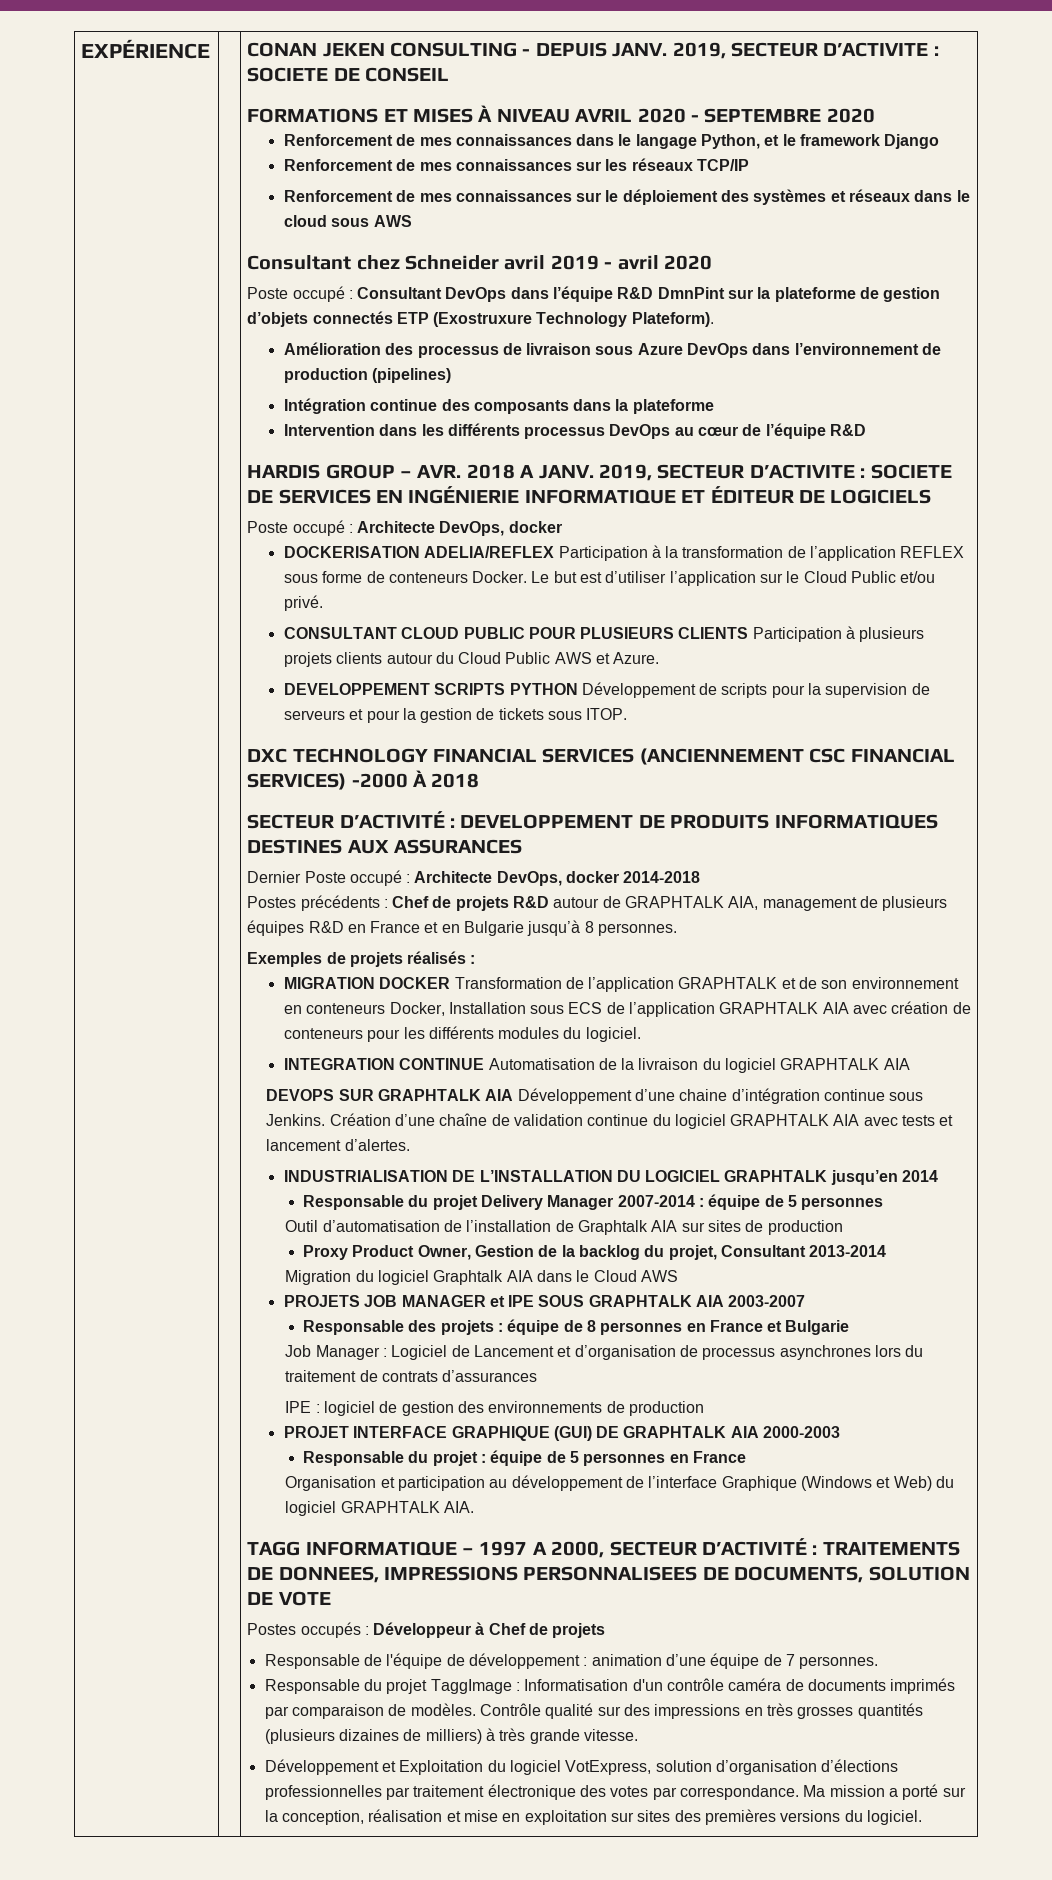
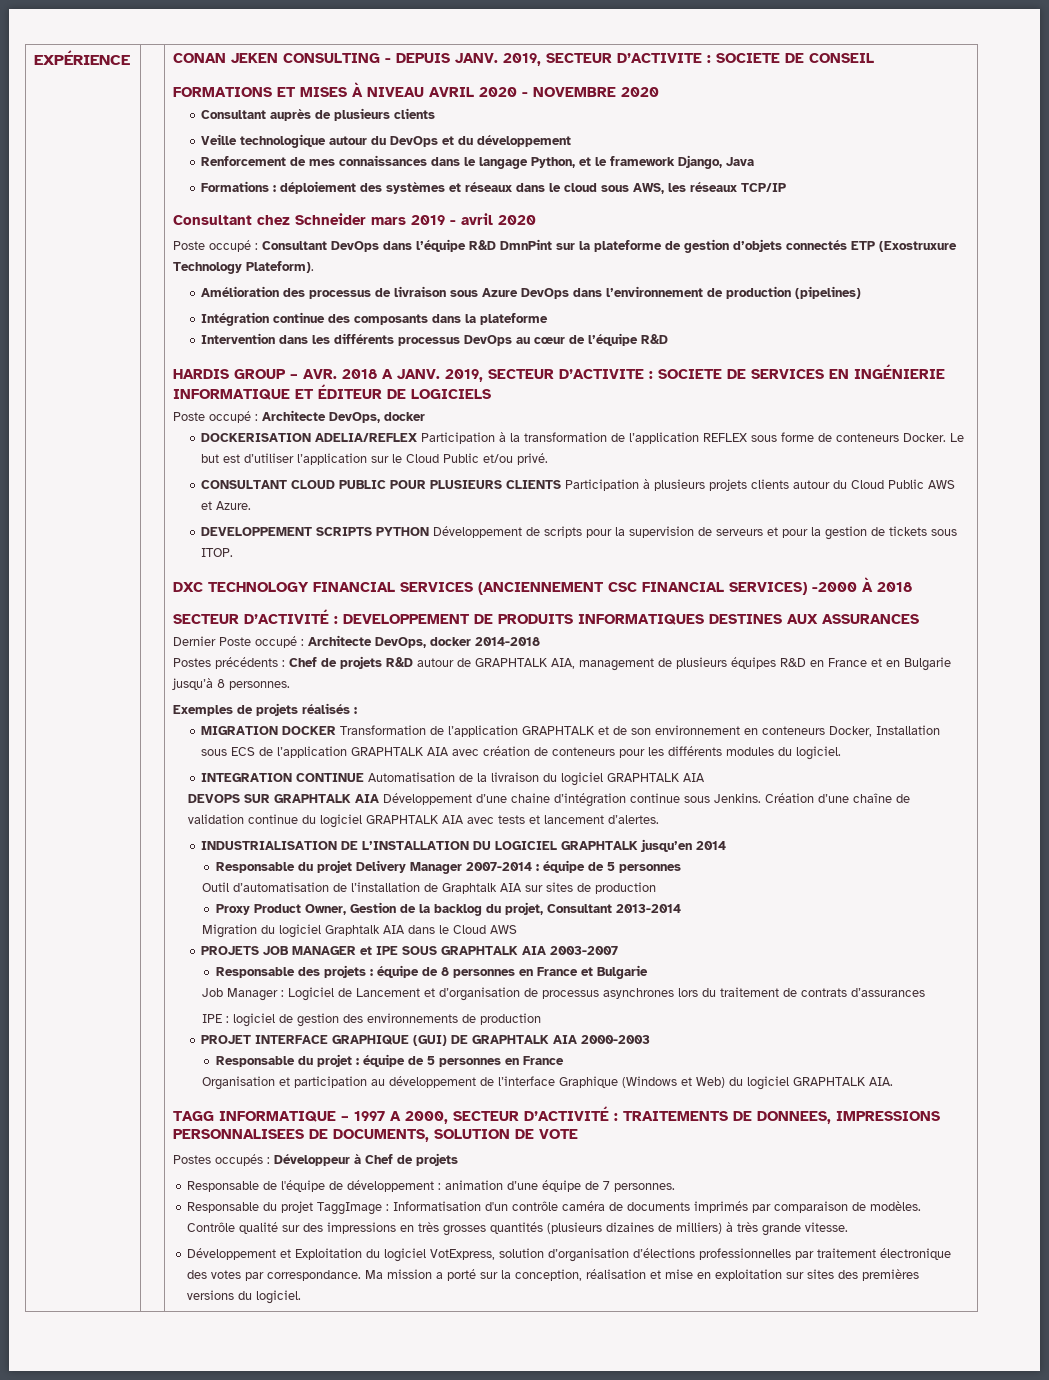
- FORMATIONS ET MISES À NIVEAU AVRIL 2020 - SEPTEMBRE 2020
+ FORMATIONS ET MISES À NIVEAU AVRIL 2020 - NOVEMBRE 2020
+ Consultant auprès de plusieurs clients
+ Veille technologique autour du DevOps et du développement
- Renforcement de mes connaissances dans le langage Python, et le framework Django
- Renforcement de mes connaissances sur les réseaux TCP/IP
- Renforcement de mes connaissances sur le déploiement des systèmes et réseaux dans le cloud sous AWS
+ Renforcement de mes connaissances dans le langage Python, et le framework Django, Java
+ Formations : déploiement des systèmes et réseaux dans le cloud sous AWS, les réseaux TCP/IP
- Consultant chez Schneider avril 2019 - avril 2020
+ Consultant chez Schneider mars 2019 - avril 2020

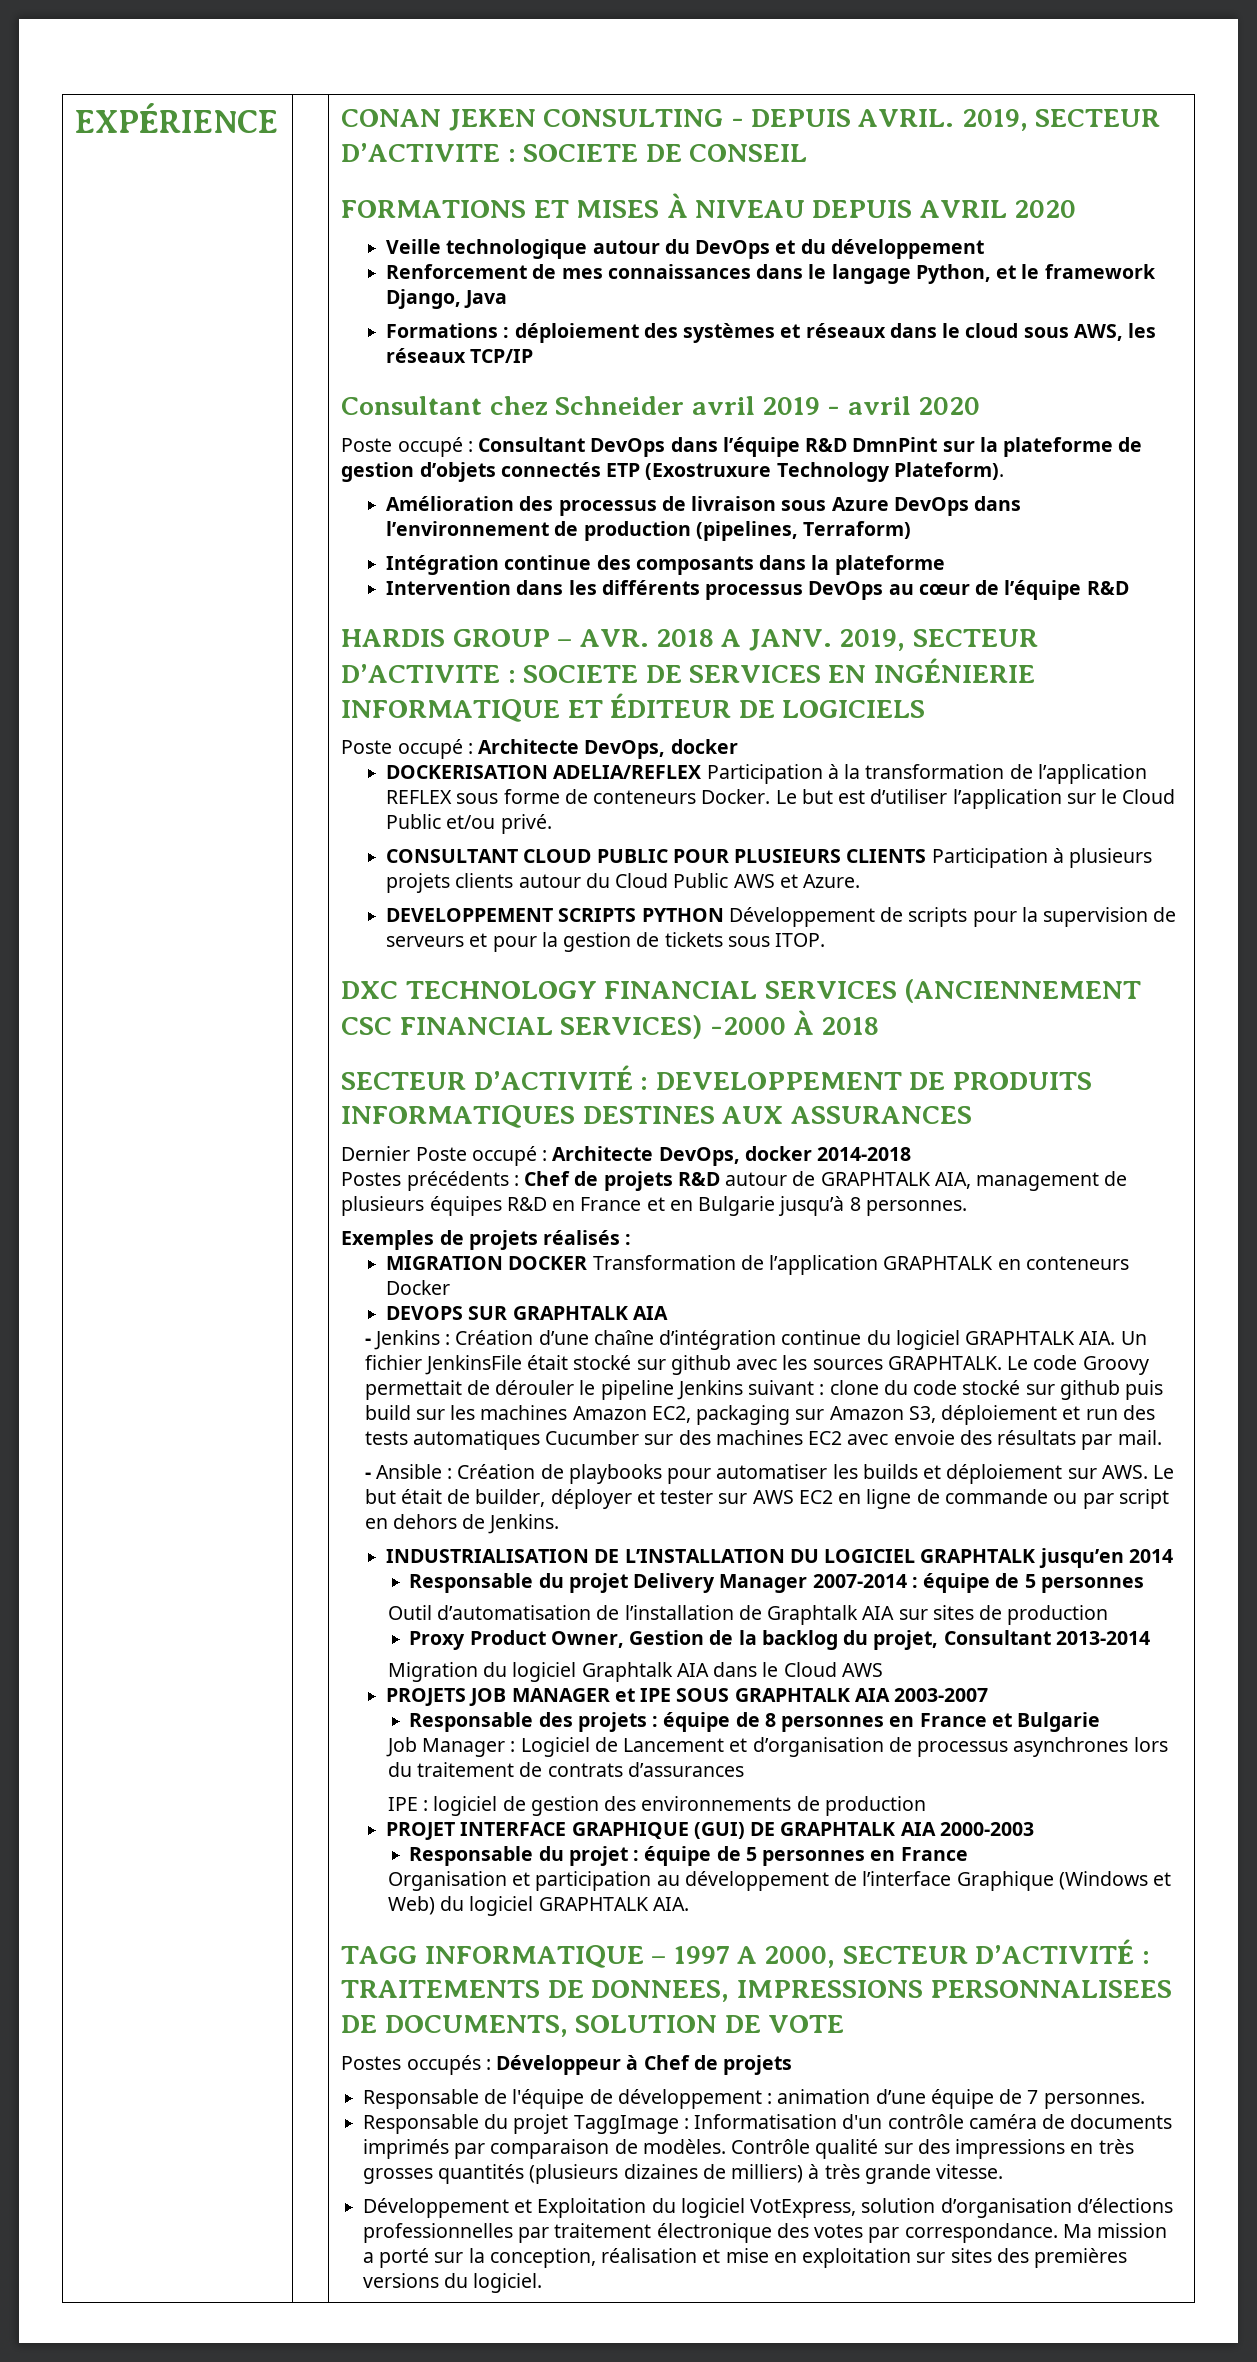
- CONAN JEKEN CONSULTING - DEPUIS JANV.
+ CONAN JEKEN CONSULTING - DEPUIS AVRIL.
- FORMATIONS ET MISES À NIVEAU AVRIL 2020 - NOVEMBRE 2020
- Consultant auprès de plusieurs clients
+ FORMATIONS ET MISES À NIVEAU DEPUIS AVRIL 2020
- Consultant chez Schneider mars 2019 - avril 2020
+ Consultant chez Schneider avril 2019 - avril 2020
- Amélioration des processus de livraison sous Azure DevOps dans l’environnement de production (pipelines)
+ Amélioration des processus de livraison sous Azure DevOps dans l’environnement de production (pipelines, Terraform)
- MIGRATION DOCKER Transformation de l’application GRAPHTALK et de son environnement en conteneurs Docker, Installation sous ECS de l’application GRAPHTALK AIA avec création de conteneurs pour les différents modules du logiciel.
- INTEGRATION CONTINUE Automatisation de la livraison du logiciel GRAPHTALK AIA
- DEVOPS SUR GRAPHTALK AIA Développement d’une chaine d’intégration continue sous Jenkins. Création d’une chaîne de validation continue du logiciel GRAPHTALK AIA avec tests et lancement d’alertes.
+ MIGRATION DOCKER Transformation de l’application GRAPHTALK en conteneurs Docker
+ DEVOPS SUR GRAPHTALK AIA
+ - Jenkins : Création d’une chaîne d’intégration continue du logiciel GRAPHTALK AIA. Un fichier JenkinsFile était stocké sur github avec les sources GRAPHTALK. Le code Groovy permettait de dérouler le pipeline Jenkins suivant : clone du code stocké sur github puis build sur les machines Amazon EC2, packaging sur Amazon S3, déploiement et run des tests automatiques Cucumber sur des machines EC2 avec envoie des résultats par mail.
+ - Ansible : Création de playbooks pour automatiser les builds et déploiement sur AWS. Le but était de builder, déployer et tester sur AWS EC2 en ligne de commande ou par script en dehors de Jenkins.

